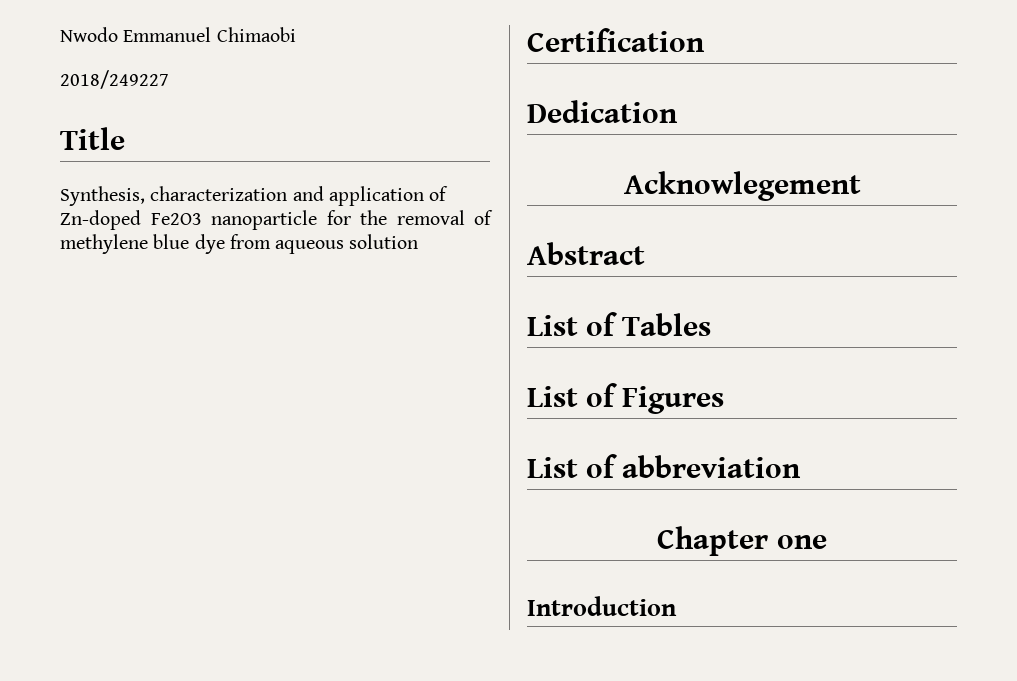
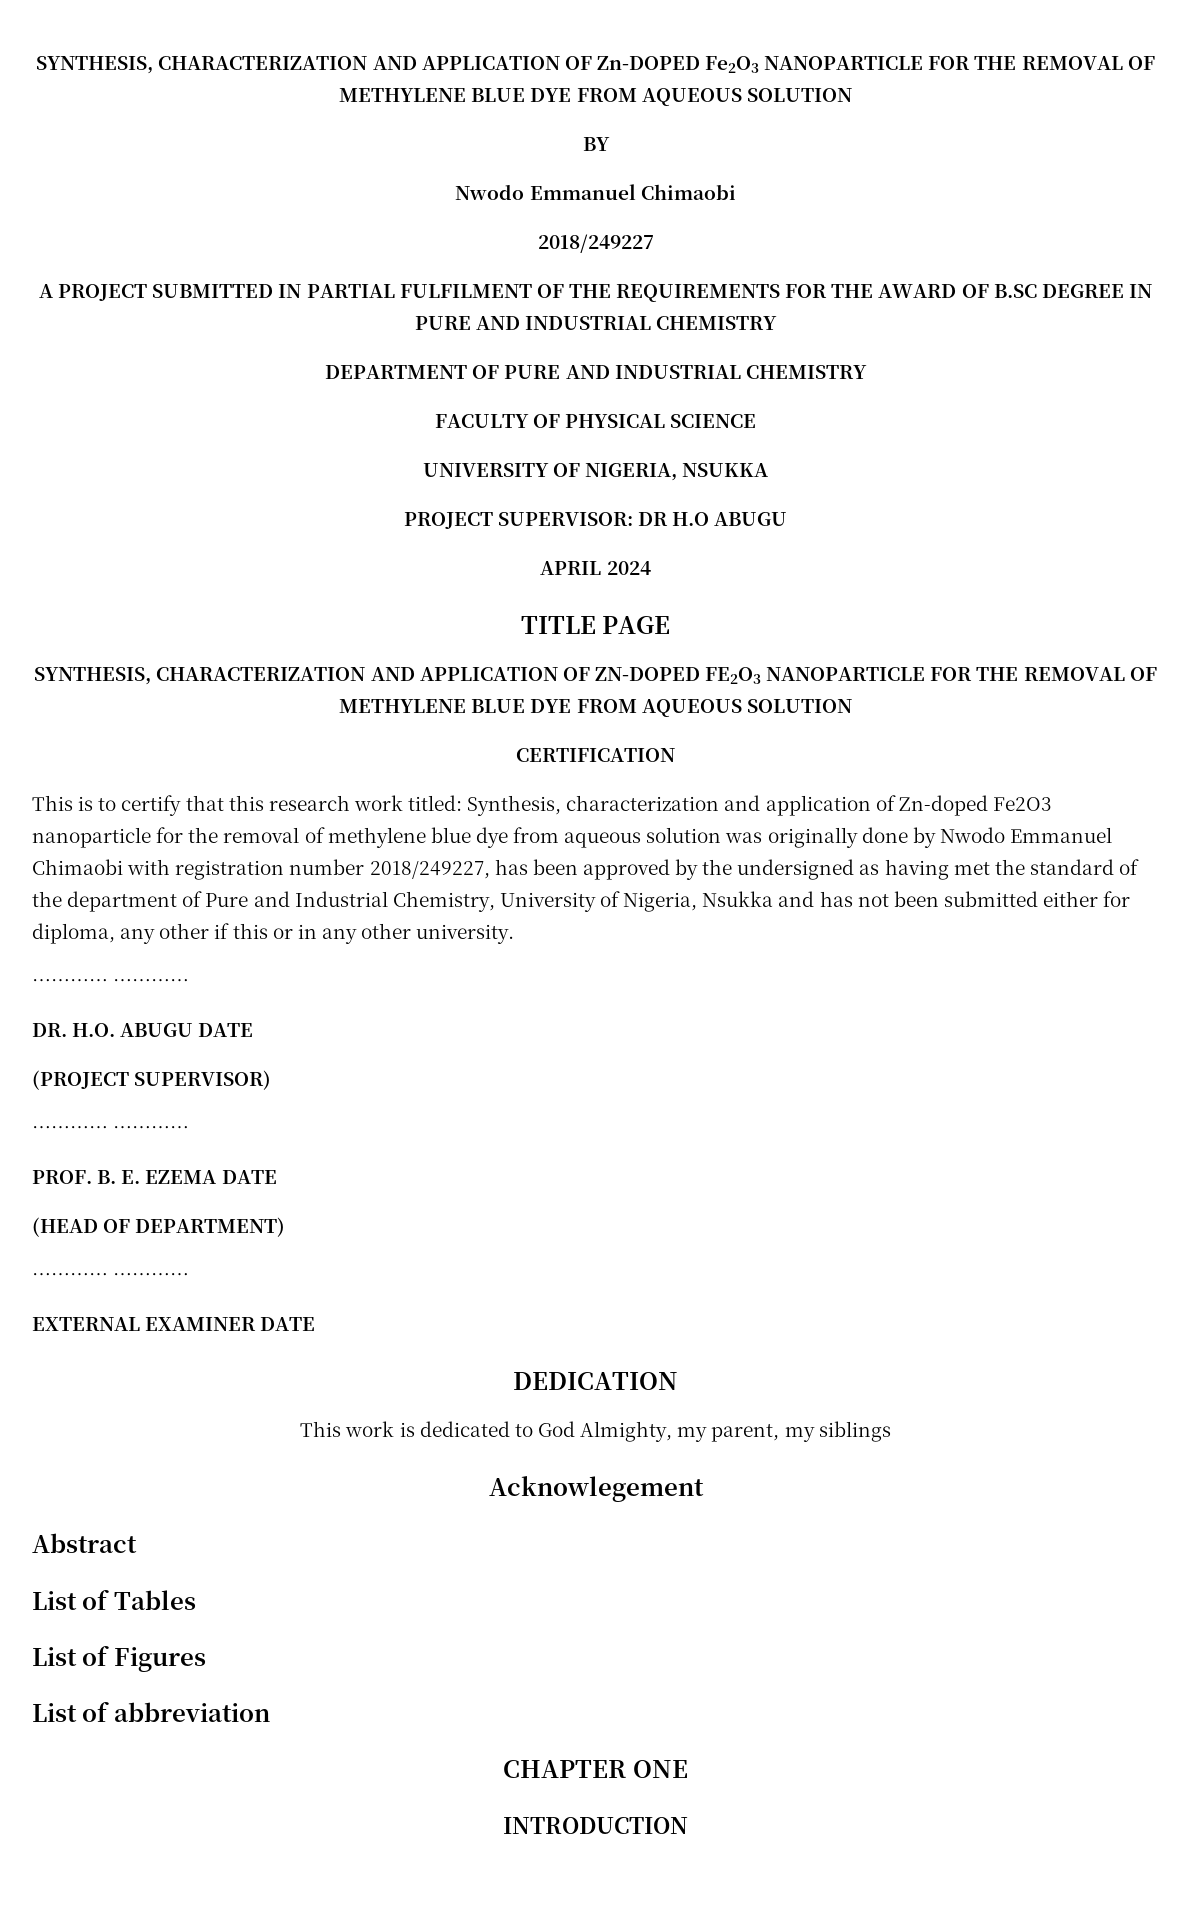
+ SYNTHESIS, CHARACTERIZATION AND APPLICATION OF Zn-DOPED Fe2O3 NANOPARTICLE FOR THE REMOVAL OF METHYLENE BLUE DYE FROM AQUEOUS SOLUTION
+ BY
  Nwodo Emmanuel Chimaobi
  2018/249227
- Title
- Synthesis, characterization and application of Zn-doped Fe2O3 nanoparticle for the removal of methylene blue dye from aqueous solution
- Certification
- Dedication
+ A PROJECT SUBMITTED IN PARTIAL FULFILMENT OF THE REQUIREMENTS FOR THE AWARD OF B.SC DEGREE IN PURE AND INDUSTRIAL CHEMISTRY
+ DEPARTMENT OF PURE AND INDUSTRIAL CHEMISTRY
+ FACULTY OF PHYSICAL SCIENCE
+ UNIVERSITY OF NIGERIA, NSUKKA
+ PROJECT SUPERVISOR: DR H.O ABUGU
+ APRIL 2024
+ TITLE PAGE
+ SYNTHESIS, CHARACTERIZATION AND APPLICATION OF ZN-DOPED FE2O3 NANOPARTICLE FOR THE REMOVAL OF METHYLENE BLUE DYE FROM AQUEOUS SOLUTION
+ CERTIFICATION
+ This is to certify that this research work titled: Synthesis, characterization and application of Zn-doped Fe2O3 nanoparticle for the removal of methylene blue dye from aqueous solution was originally done by Nwodo Emmanuel Chimaobi with registration number 2018/249227, has been approved by the undersigned as having met the standard of the department of Pure and Industrial Chemistry, University of Nigeria, Nsukka and has not been submitted either for diploma, any other if this or in any other university.
+ ………… …………
+ DR. H.O. ABUGU DATE
+ (PROJECT SUPERVISOR)
+ ………… …………
+ PROF. B. E. EZEMA DATE
+ (HEAD OF DEPARTMENT)
+ ………… …………
+ EXTERNAL EXAMINER DATE
+ DEDICATION
+ This work is dedicated to God Almighty, my parent, my siblings
- Chapter one
- Introduction
+ CHAPTER ONE
+ INTRODUCTION

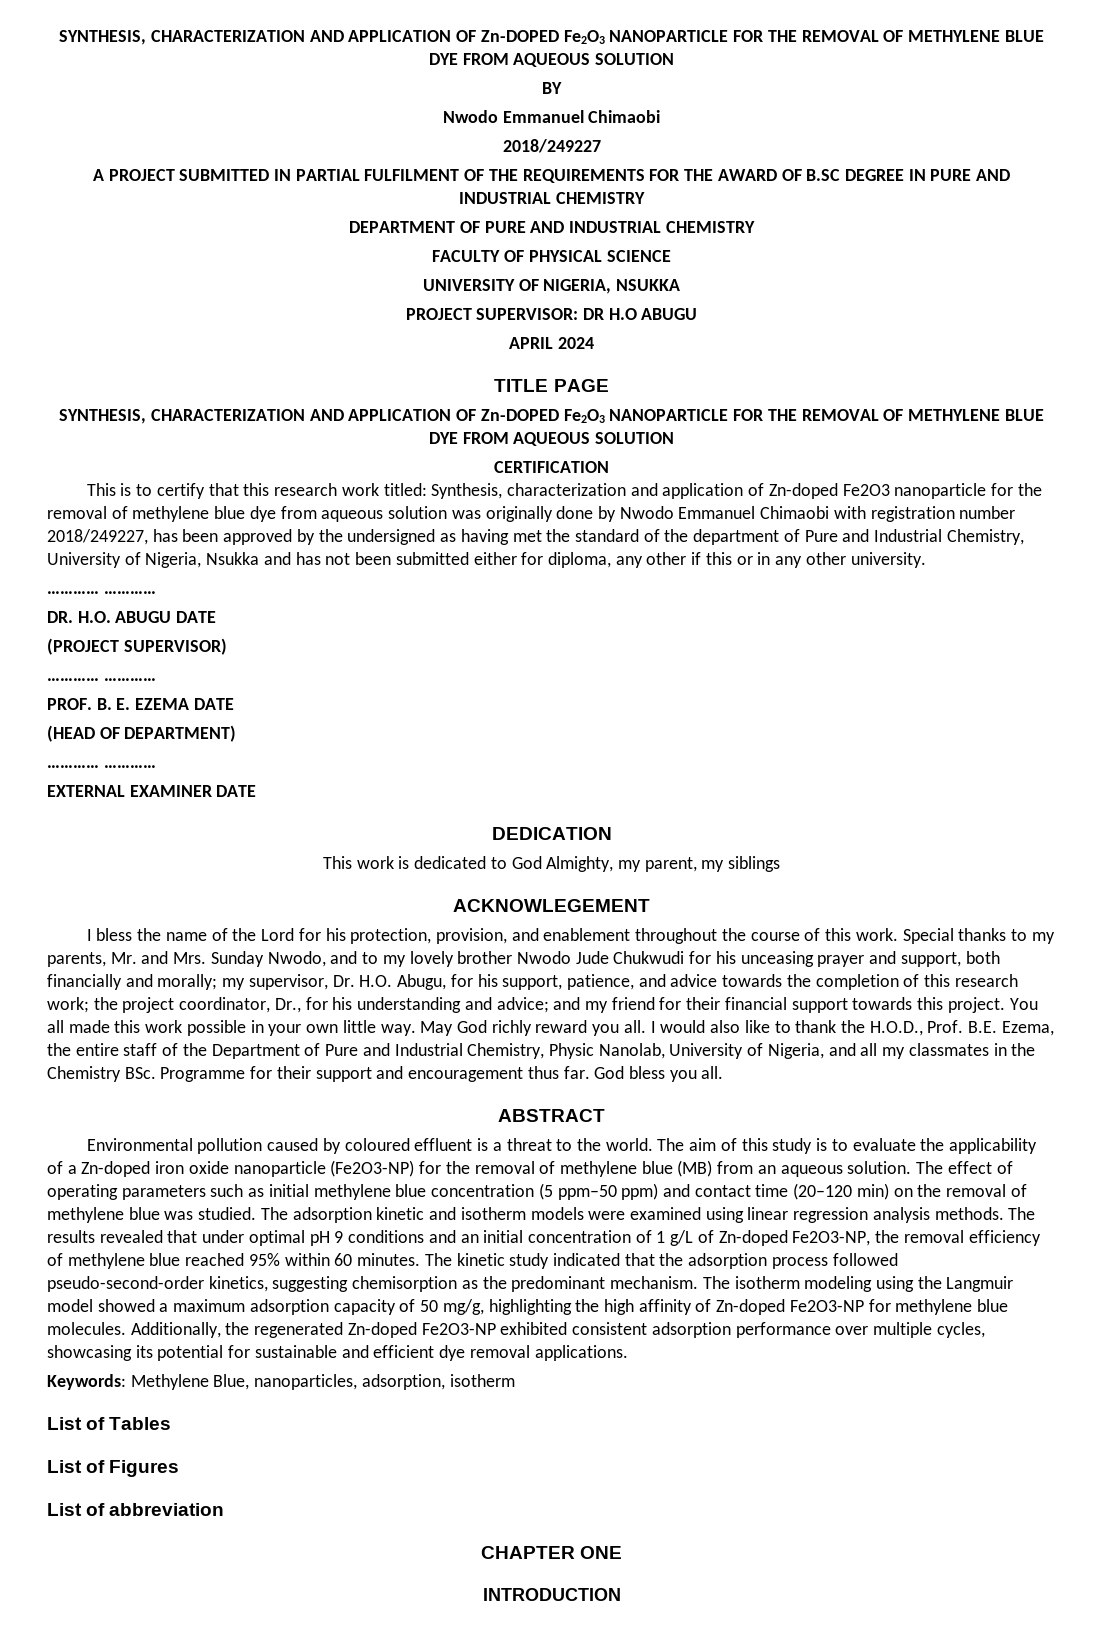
  TITLE PAGE
- SYNTHESIS, CHARACTERIZATION AND APPLICATION OF ZN-DOPED FE2O3 NANOPARTICLE FOR THE REMOVAL OF METHYLENE BLUE DYE FROM AQUEOUS SOLUTION
+ SYNTHESIS, CHARACTERIZATION AND APPLICATION OF Zn-DOPED Fe2O3 NANOPARTICLE FOR THE REMOVAL OF METHYLENE BLUE DYE FROM AQUEOUS SOLUTION
- Acknowlegement
- Abstract
+ ACKNOWLEGEMENT
+ I bless the name of the Lord for his protection, provision, and enablement throughout the course of this work. Special thanks to my parents, Mr. and Mrs. Sunday Nwodo, and to my lovely brother Nwodo Jude Chukwudi for his unceasing prayer and support, both financially and morally; my supervisor, Dr. H.O. Abugu, for his support, patience, and advice towards the completion of this research work; the project coordinator, Dr., for his understanding and advice; and my friend for their financial support towards this project. You all made this work possible in your own little way. May God richly reward you all. I would also like to thank the H.O.D., Prof. B.E. Ezema, the entire staff of the Department of Pure and Industrial Chemistry, Physic Nanolab, University of Nigeria, and all my classmates in the Chemistry BSc. Programme for their support and encouragement thus far. God bless you all.
+ ABSTRACT
+ Environmental pollution caused by coloured effluent is a threat to the world. The aim of this study is to evaluate the applicability of a Zn-doped iron oxide nanoparticle (Fe2O3-NP) for the removal of methylene blue (MB) from an aqueous solution. The effect of operating parameters such as initial methylene blue concentration (5 ppm–50 ppm) and contact time (20–120 min) on the removal of methylene blue was studied. The adsorption kinetic and isotherm models were examined using linear regression analysis methods. The results revealed that under optimal pH 9 conditions and an initial concentration of 1 g/L of Zn-doped Fe2O3-NP, the removal efficiency of methylene blue reached 95% within 60 minutes. The kinetic study indicated that the adsorption process followed pseudo-second-order kinetics, suggesting chemisorption as the predominant mechanism. The isotherm modeling using the Langmuir model showed a maximum adsorption capacity of 50 mg/g, highlighting the high affinity of Zn-doped Fe2O3-NP for methylene blue molecules. Additionally, the regenerated Zn-doped Fe2O3-NP exhibited consistent adsorption performance over multiple cycles, showcasing its potential for sustainable and efficient dye removal applications.
+ Keywords: Methylene Blue, nanoparticles, adsorption, isotherm

